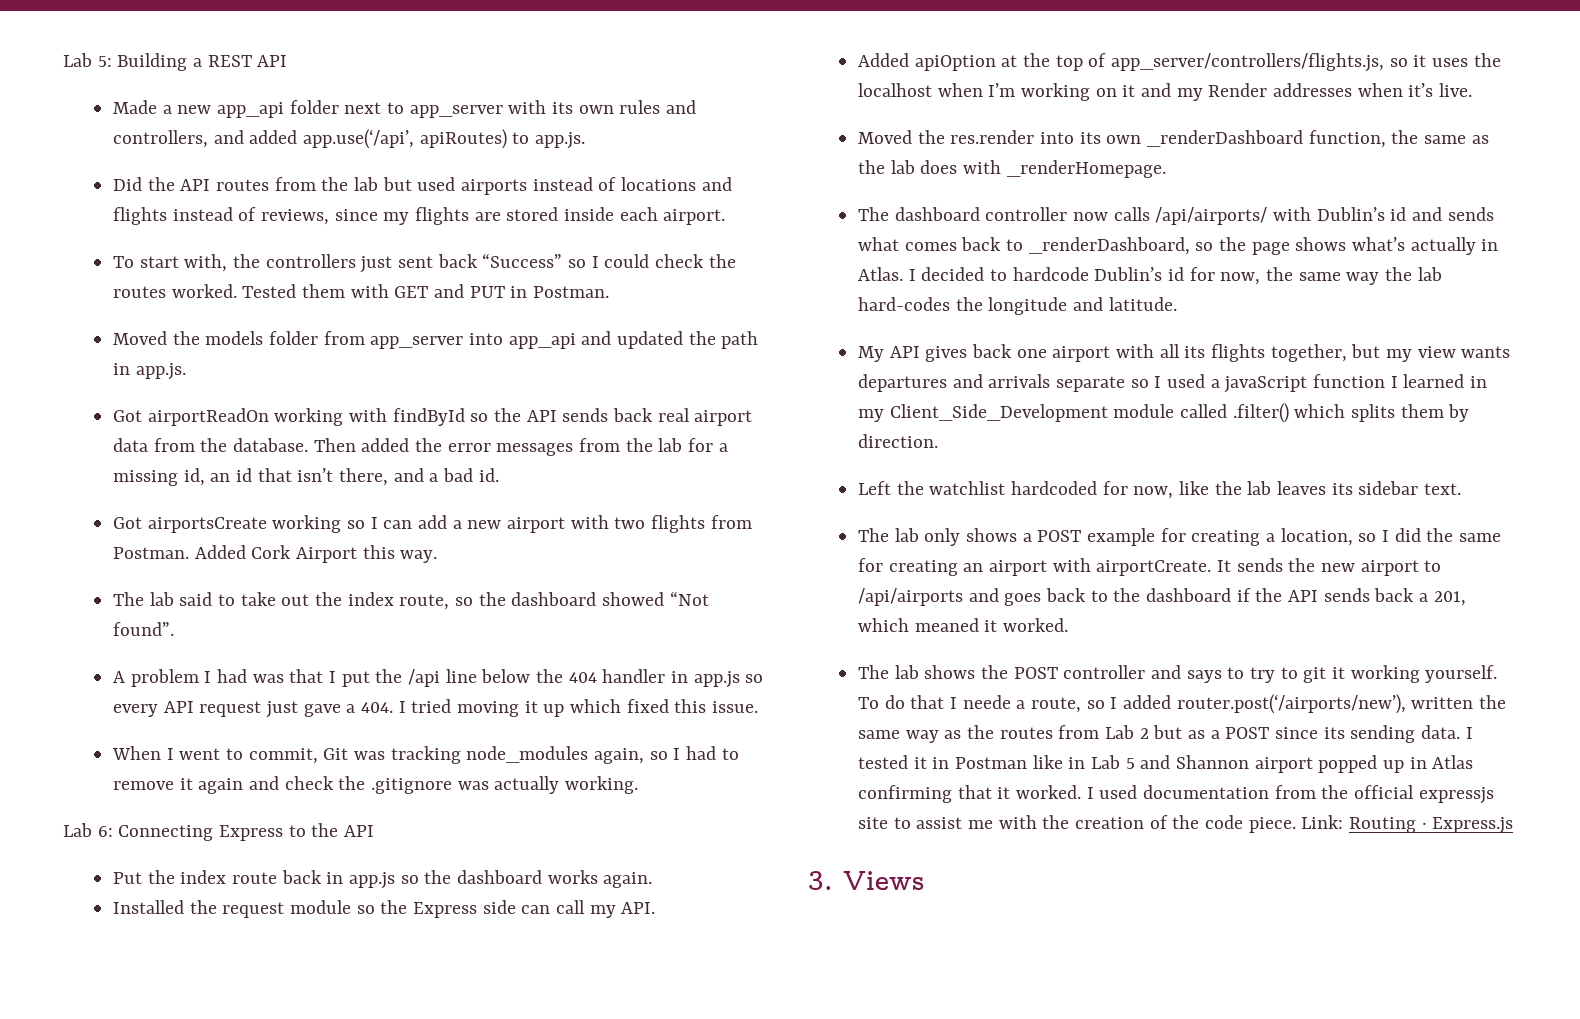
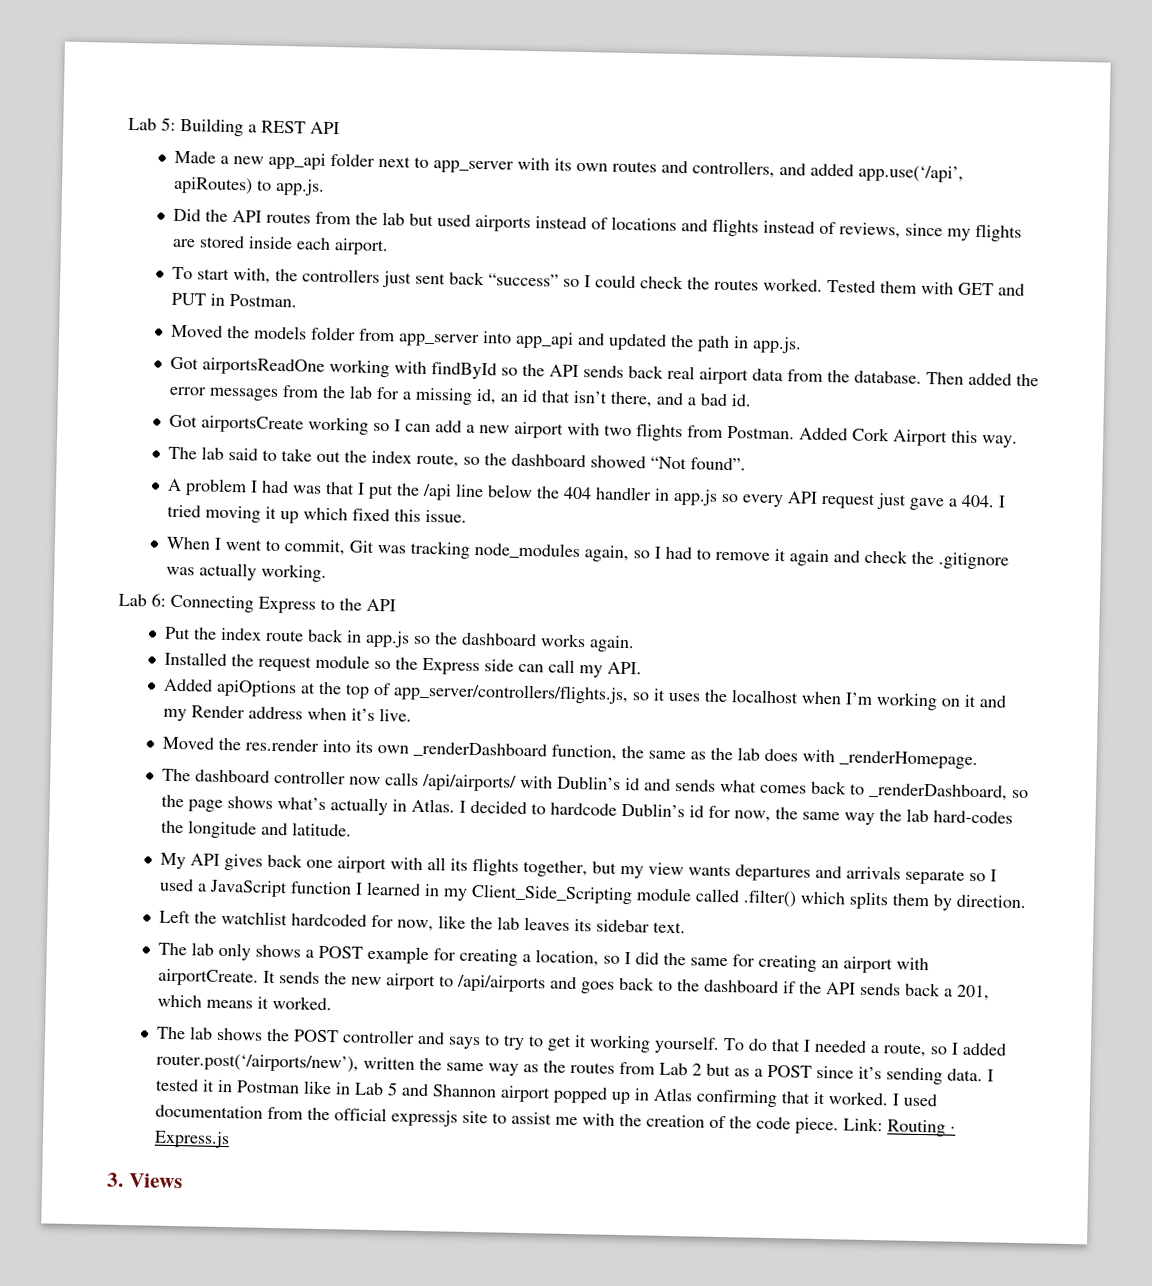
- Made a new app_api folder next to app_server with its own rules and controllers, and added app.use(‘/api’, apiRoutes) to app.js.
+ Made a new app_api folder next to app_server with its own routes and controllers, and added app.use(‘/api’, apiRoutes) to app.js.
- To start with, the controllers just sent back “Success” so I could check the routes worked.
+ To start with, the controllers just sent back “success” so I could check the routes worked.
- Got airportReadOn working with findById so the API sends back real airport data from the database.
+ Got airportsReadOne working with findById so the API sends back real airport data from the database.
- Added apiOption at the top of app_server/controllers/flights.js, so it uses the localhost when I’m working on it and my Render addresses when it’s live.
+ Added apiOptions at the top of app_server/controllers/flights.js, so it uses the localhost when I’m working on it and my Render address when it’s live.
- My API gives back one airport with all its flights together, but my view wants departures and arrivals separate so I used a javaScript function I learned in my Client_Side_Development module called .filter() which splits them by direction.
+ My API gives back one airport with all its flights together, but my view wants departures and arrivals separate so I used a JavaScript function I learned in my Client_Side_Scripting module called .filter() which splits them by direction.
- It sends the new airport to /api/airports and goes back to the dashboard if the API sends back a 201, which meaned it worked.
+ It sends the new airport to /api/airports and goes back to the dashboard if the API sends back a 201, which means it worked.
- The lab shows the POST controller and says to try to git it working yourself.
+ The lab shows the POST controller and says to try to get it working yourself.
- To do that I neede a route, so I added router.post(‘/airports/new’), written the same way as the routes from Lab 2 but as a POST since its sending data.
+ To do that I needed a route, so I added router.post(‘/airports/new’), written the same way as the routes from Lab 2 but as a POST since it’s sending data.

